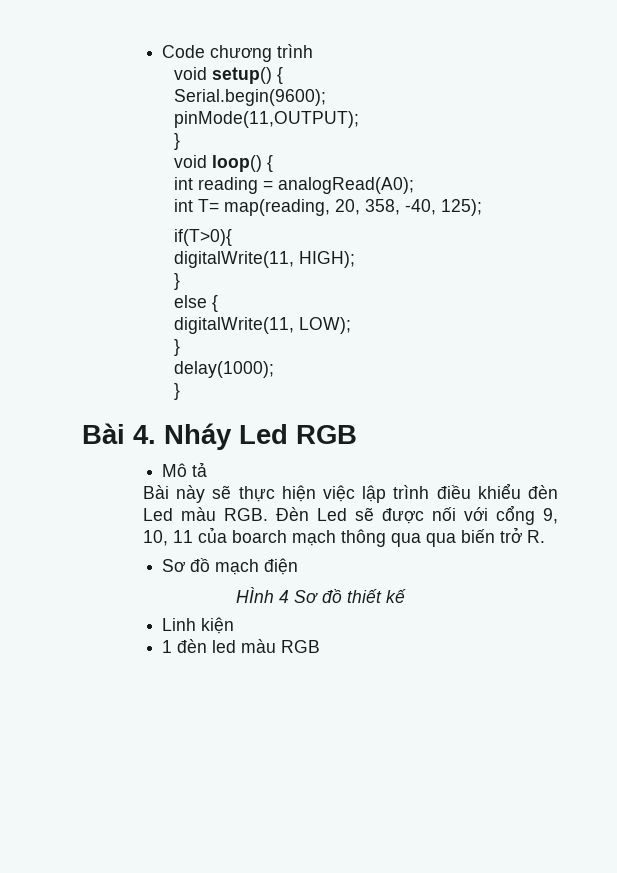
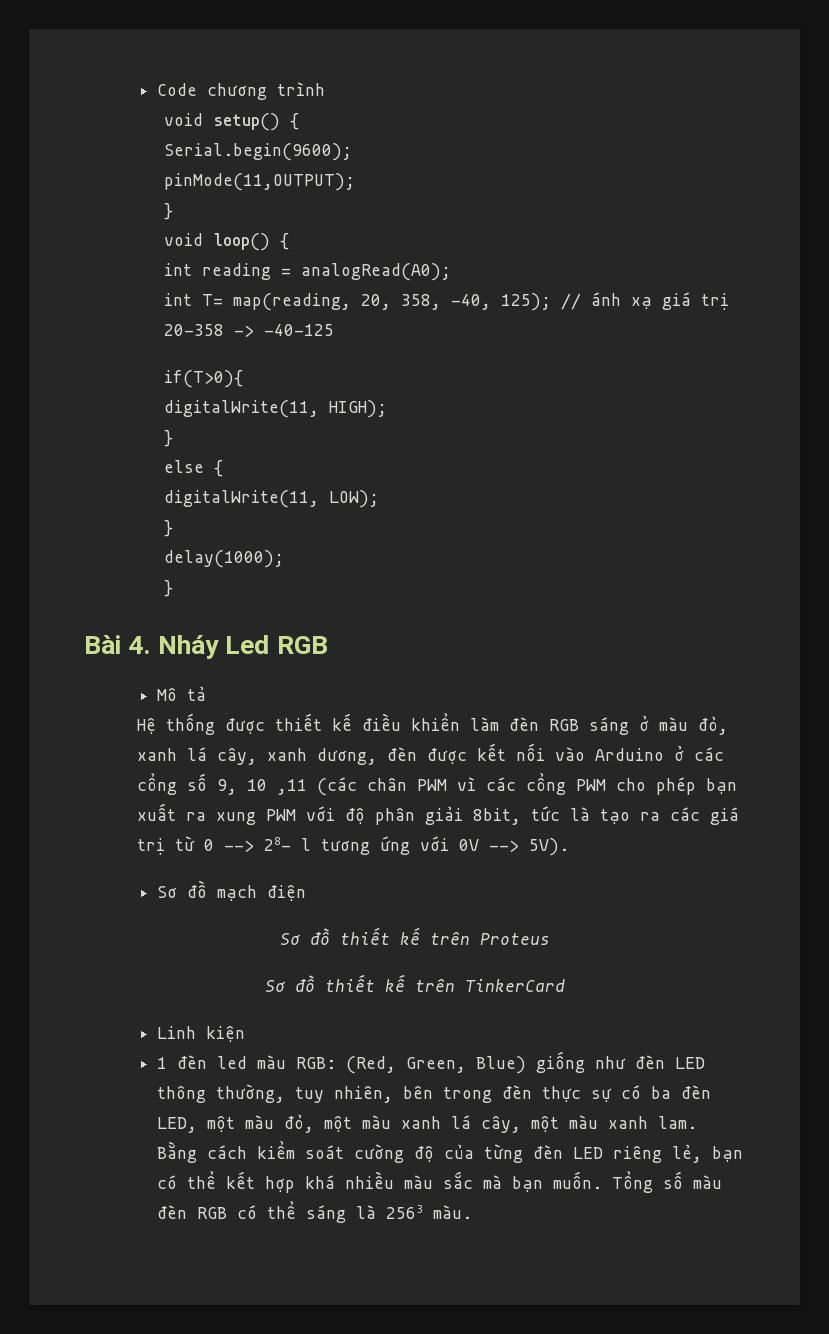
- int T= map(reading, 20, 358, -40, 125);
+ int T= map(reading, 20, 358, -40, 125); // ánh xạ giá trị 20-358 -> -40-125
- Bài này sẽ thực hiện việc lập trình điều khiểu đèn Led màu RGB. Đèn Led sẽ được nối với cổng 9, 10, 11 của boarch mạch thông qua qua biến trở R.
+ Hệ thống được thiết kế điều khiển làm đèn RGB sáng ở màu đỏ, xanh lá cây, xanh dương, đèn được kết nối vào Arduino ở các cổng số 9, 10 ,11 (các chân PWM vì các cổng PWM cho phép bạn xuất ra xung PWM với độ phân giải 8bit, tức là tạo ra các giá trị từ 0 --> 28- l tương ứng với 0V --> 5V).
- HÌnh 4 Sơ đồ thiết kế
+ Sơ đồ thiết kế trên Proteus
+ Sơ đồ thiết kế trên TinkerCard
- 1 đèn led màu RGB
+ 1 đèn led màu RGB: (Red, Green, Blue) giống như đèn LED thông thường, tuy nhiên, bên trong đèn thực sự có ba đèn LED, một màu đỏ, một màu xanh lá cây, một màu xanh lam. Bằng cách kiểm soát cường độ của từng đèn LED riêng lẻ, bạn có thể kết hợp khá nhiều màu sắc mà bạn muốn. Tổng số màu đèn RGB có thể sáng là 2563 màu.

